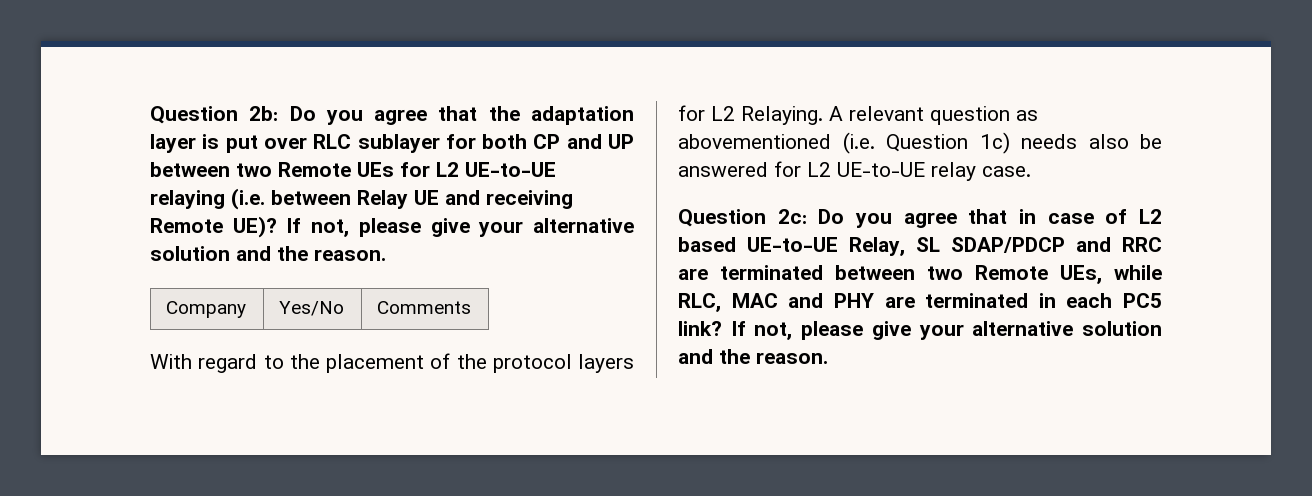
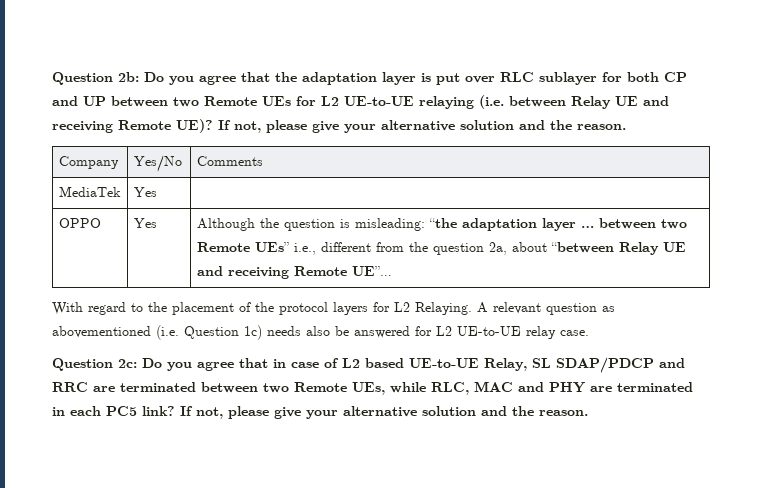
+ MediaTek | Yes |
+ OPPO | Yes | Although the question is misleading: “the adaptation layer … between two Remote UEs” i.e., different from the question 2a, about “between Relay UE and receiving Remote UE”…

